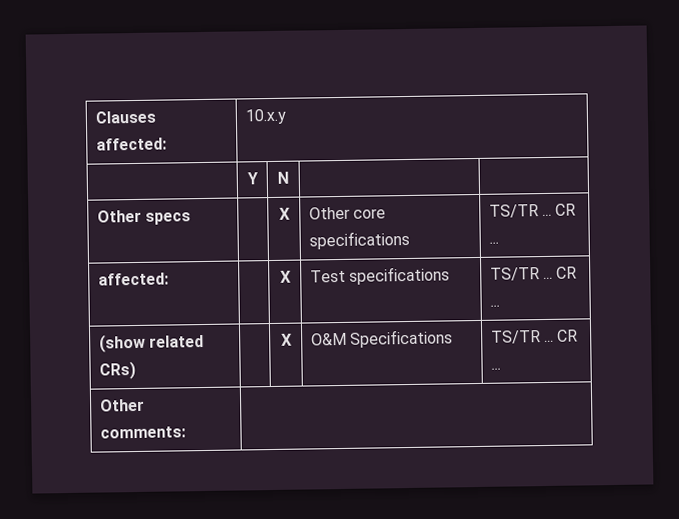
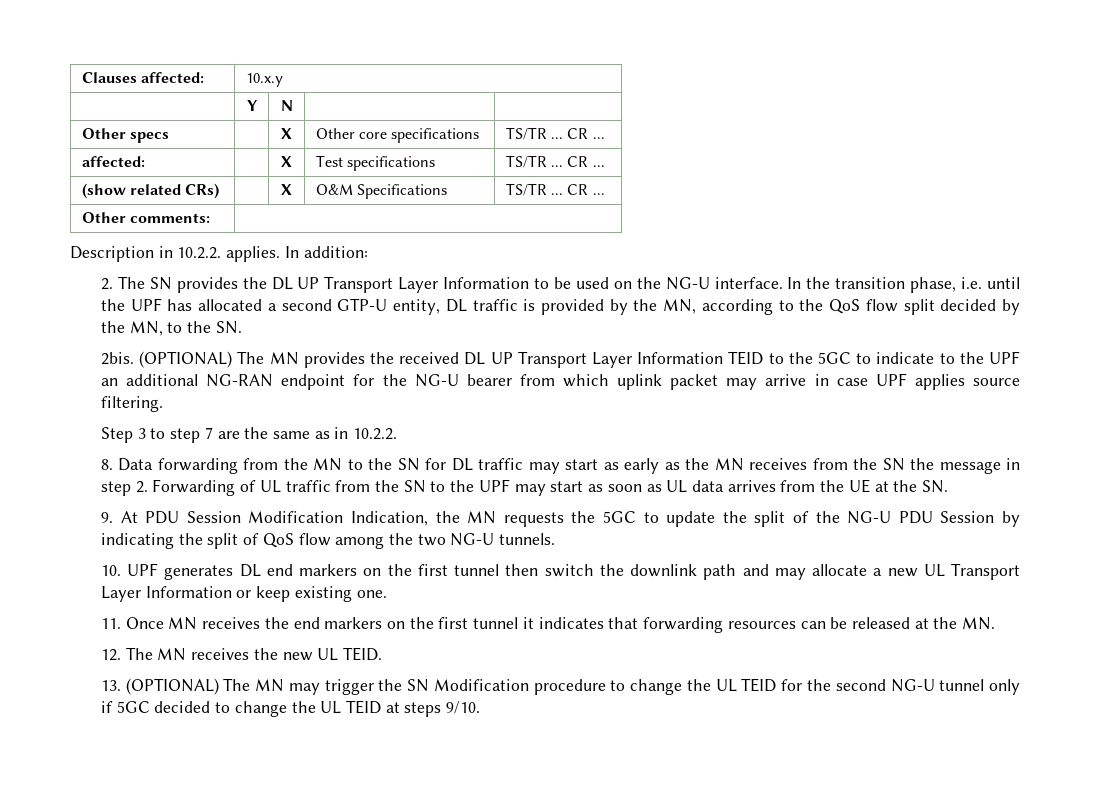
+ Description in 10.2.2. applies. In addition:
+ 2. The SN provides the DL UP Transport Layer Information to be used on the NG-U interface. In the transition phase, i.e. until the UPF has allocated a second GTP-U entity, DL traffic is provided by the MN, according to the QoS flow split decided by the MN, to the SN.
+ 2bis. (OPTIONAL) The MN provides the received DL UP Transport Layer Information TEID to the 5GC to indicate to the UPF an additional NG-RAN endpoint for the NG-U bearer from which uplink packet may arrive in case UPF applies source filtering.
+ Step 3 to step 7 are the same as in 10.2.2.
+ 8. Data forwarding from the MN to the SN for DL traffic may start as early as the MN receives from the SN the message in step 2. Forwarding of UL traffic from the SN to the UPF may start as soon as UL data arrives from the UE at the SN.
+ 9. At PDU Session Modification Indication, the MN requests the 5GC to update the split of the NG-U PDU Session by indicating the split of QoS flow among the two NG-U tunnels.
+ 10. UPF generates DL end markers on the first tunnel then switch the downlink path and may allocate a new UL Transport Layer Information or keep existing one.
+ 11. Once MN receives the end markers on the first tunnel it indicates that forwarding resources can be released at the MN.
+ 12. The MN receives the new UL TEID.
+ 13. (OPTIONAL) The MN may trigger the SN Modification procedure to change the UL TEID for the second NG-U tunnel only if 5GC decided to change the UL TEID at steps 9/10.

